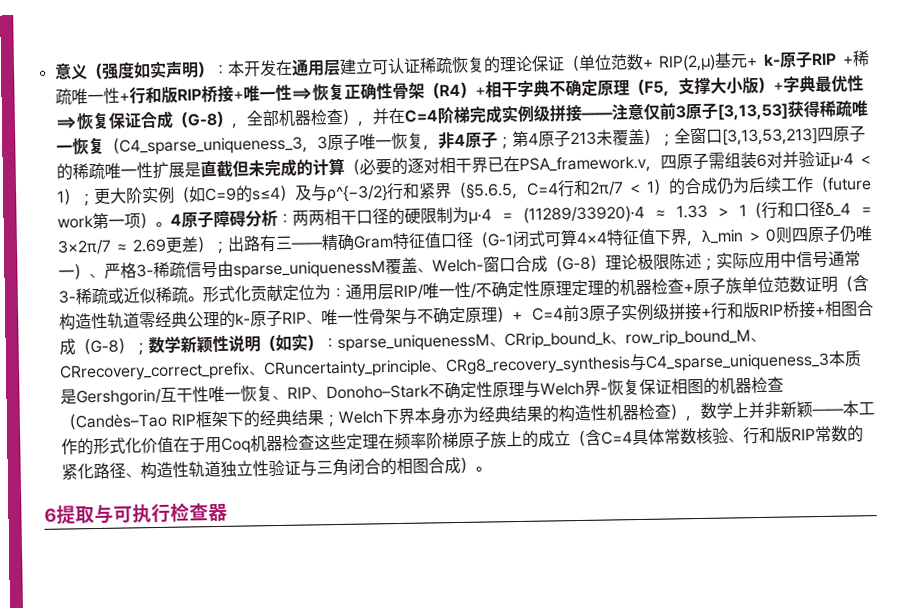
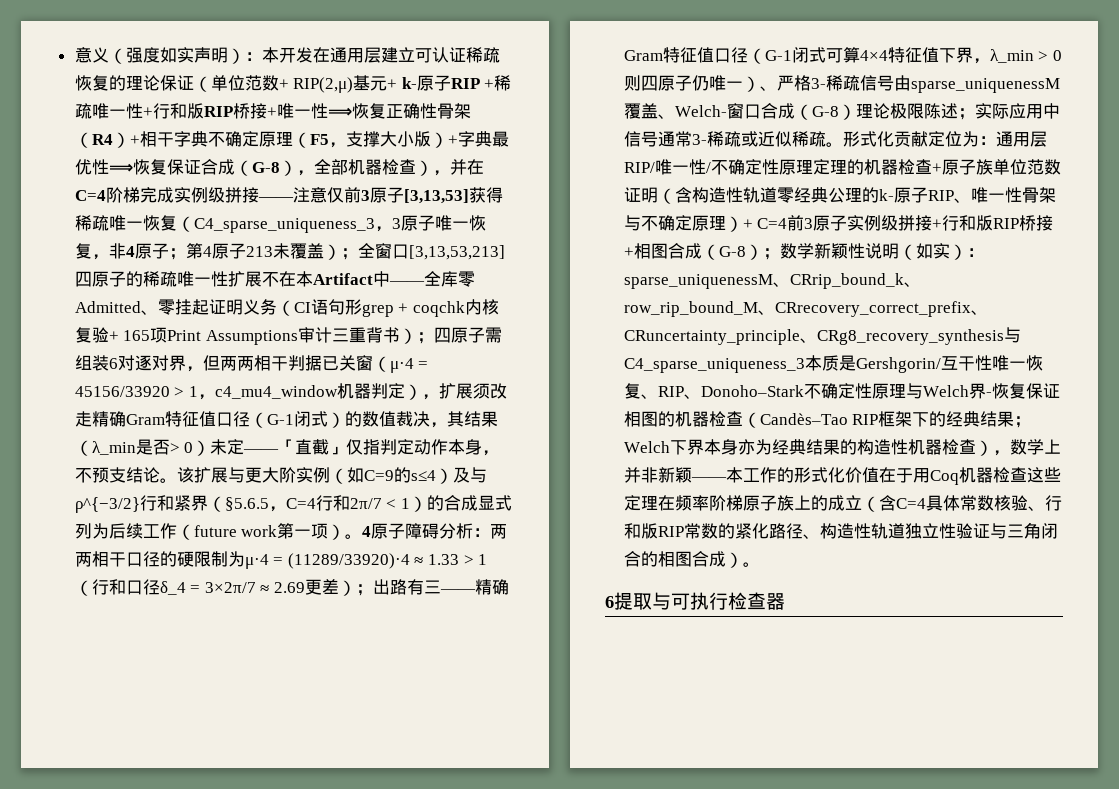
- 全窗口[3,13,53,213]四原子的稀疏唯一性扩展是直截但未完成的计算（必要的逐对相干界已在PSA_framework.v，四原子需组装6对并验证μ·4 < 1）；更大阶实例（如C=9的s≤4）及与ρ^{−3/2}行和紧界（§5.6.5，C=4行和2π/7 < 1）的合成仍为后续工作（future work第一项）。
+ 全窗口[3,13,53,213]四原子的稀疏唯一性扩展不在本Artifact中——全库零Admitted、零挂起证明义务（CI语句形grep + coqchk内核复验+ 165项Print Assumptions审计三重背书）；四原子需组装6对逐对界，但两两相干判据已关窗（μ·4 = 45156/33920 > 1，c4_mu4_window机器判定），扩展须改走精确Gram特征值口径（G-1闭式）的数值裁决，其结果（λ_min是否> 0）未定——「直截」仅指判定动作本身，不预支结论。该扩展与更大阶实例（如C=9的s≤4）及与ρ^{−3/2}行和紧界（§5.6.5，C=4行和2π/7 < 1）的合成显式列为后续工作（future work第一项）。

